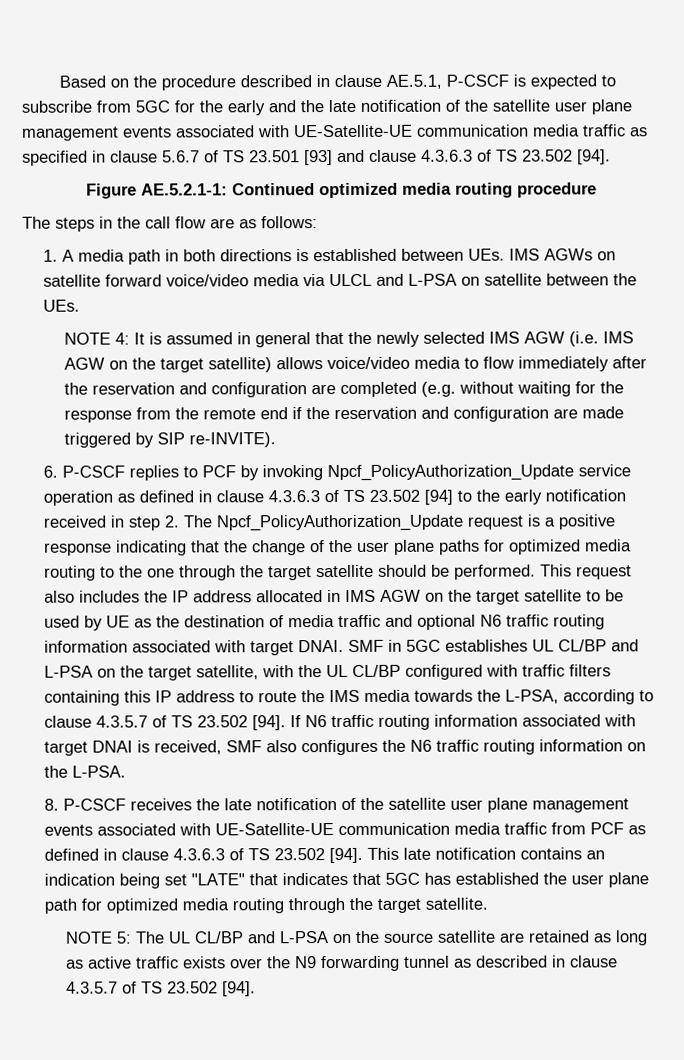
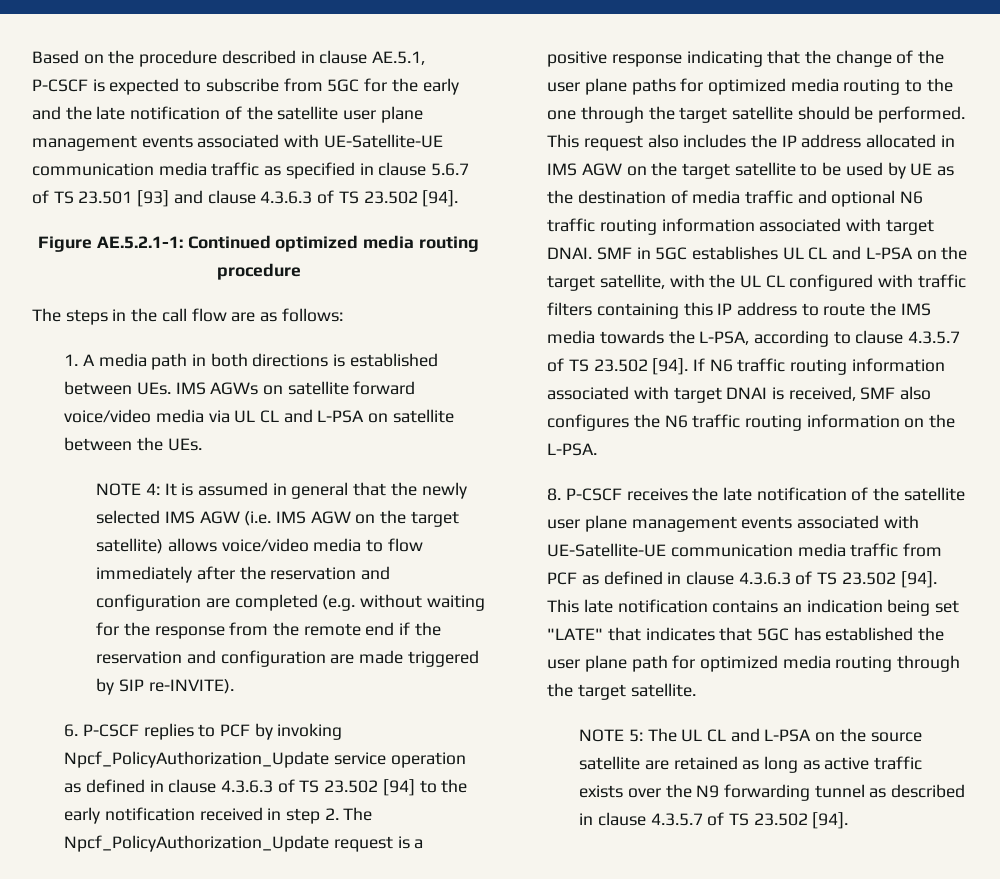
- 1. A media path in both directions is established between UEs. IMS AGWs on satellite forward voice/video media via ULCL and L-PSA on satellite between the UEs.
+ 1. A media path in both directions is established between UEs. IMS AGWs on satellite forward voice/video media via UL CL and L-PSA on satellite between the UEs.
- SMF in 5GC establishes UL CL/BP and L-PSA on the target satellite, with the UL CL/BP configured with traffic filters containing this IP address to route the IMS media towards the L-PSA, according to clause 4.3.5.7 of TS 23.502 [94].
+ SMF in 5GC establishes UL CL and L-PSA on the target satellite, with the UL CL configured with traffic filters containing this IP address to route the IMS media towards the L-PSA, according to clause 4.3.5.7 of TS 23.502 [94].
- NOTE 5: The UL CL/BP and L-PSA on the source satellite are retained as long as active traffic exists over the N9 forwarding tunnel as described in clause 4.3.5.7 of TS 23.502 [94].
+ NOTE 5: The UL CL and L-PSA on the source satellite are retained as long as active traffic exists over the N9 forwarding tunnel as described in clause 4.3.5.7 of TS 23.502 [94].

